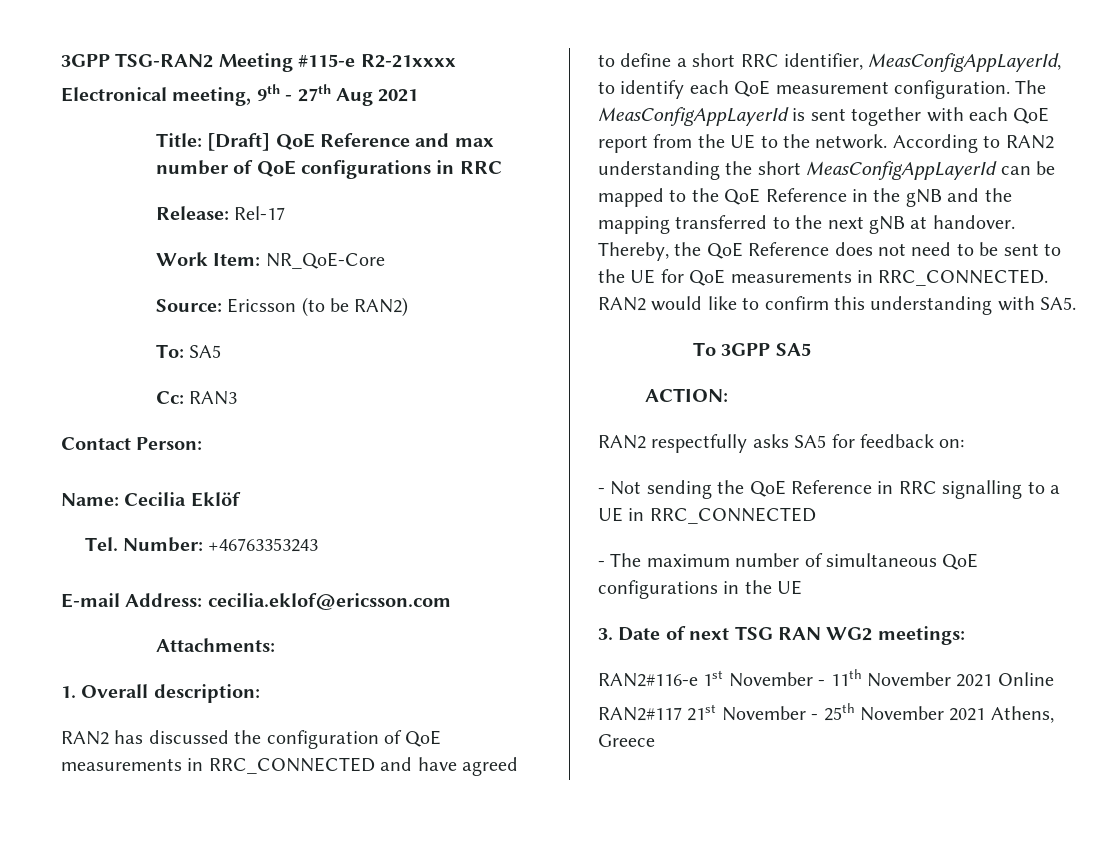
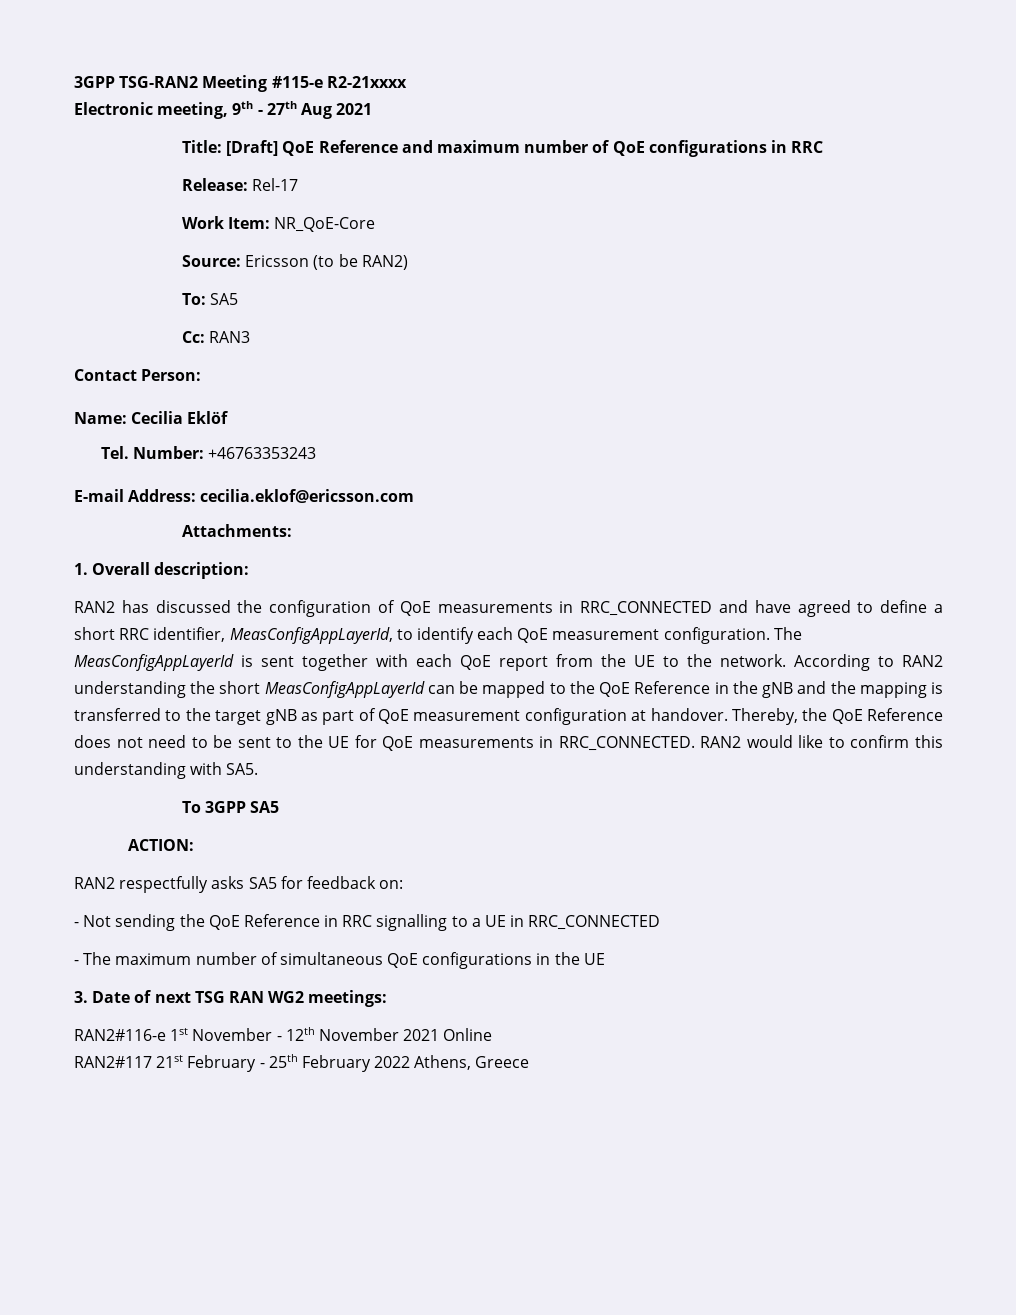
- Electronical meeting, 9th - 27th Aug 2021
+ Electronic meeting, 9th - 27th Aug 2021
- Title: [Draft] QoE Reference and max number of QoE configurations in RRC
+ Title: [Draft] QoE Reference and maximum number of QoE configurations in RRC
- According to RAN2 understanding the short MeasConfigAppLayerId can be mapped to the QoE Reference in the gNB and the mapping transferred to the next gNB at handover.
+ According to RAN2 understanding the short MeasConfigAppLayerId can be mapped to the QoE Reference in the gNB and the mapping is transferred to the target gNB as part of QoE measurement configuration at handover.
- RAN2#116-e 1st November - 11th November 2021 Online
+ RAN2#116-e 1st November - 12th November 2021 Online
- RAN2#117 21st November - 25th November 2021 Athens, Greece
+ RAN2#117 21st February - 25th February 2022 Athens, Greece

